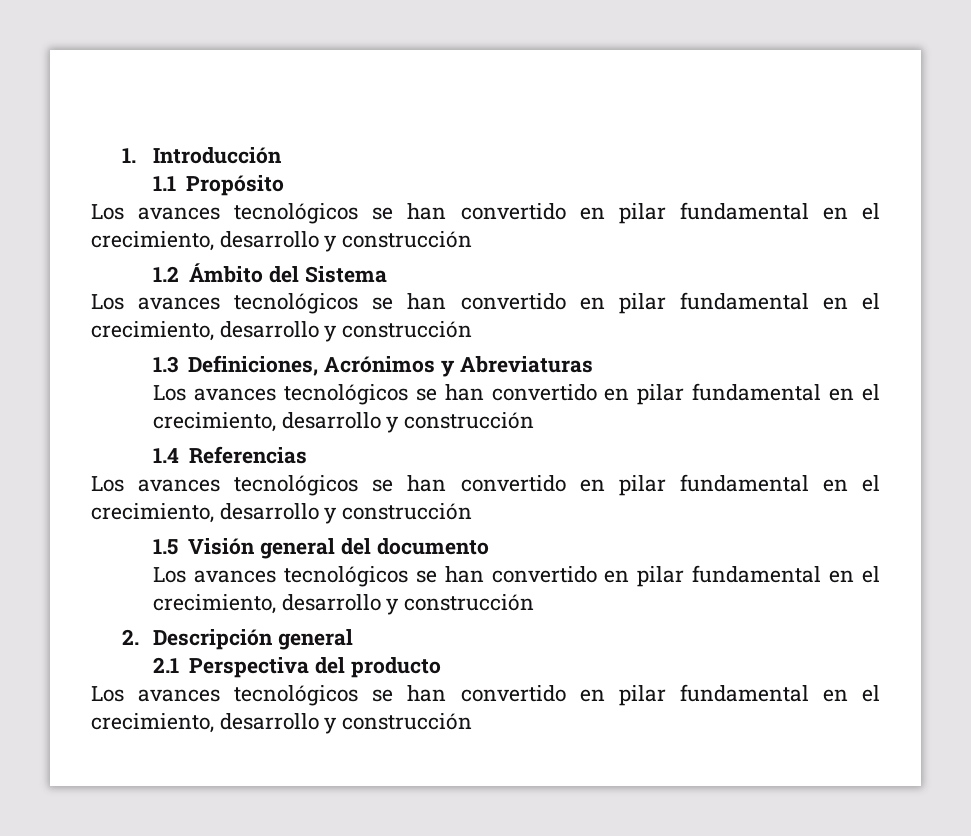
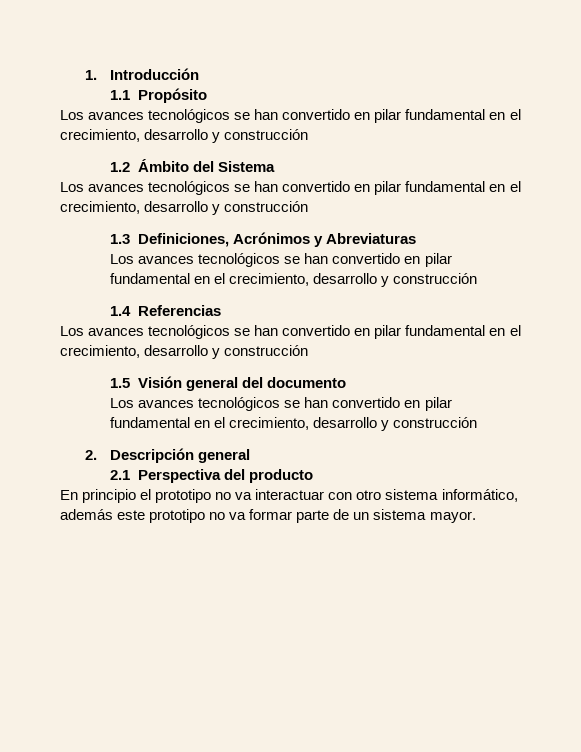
  2.1 Perspectiva del producto
- Los avances tecnológicos se han convertido en pilar fundamental en el crecimiento, desarrollo y construcción
+ En principio el prototipo no va interactuar con otro sistema informático, además este prototipo no va formar parte de un sistema mayor.

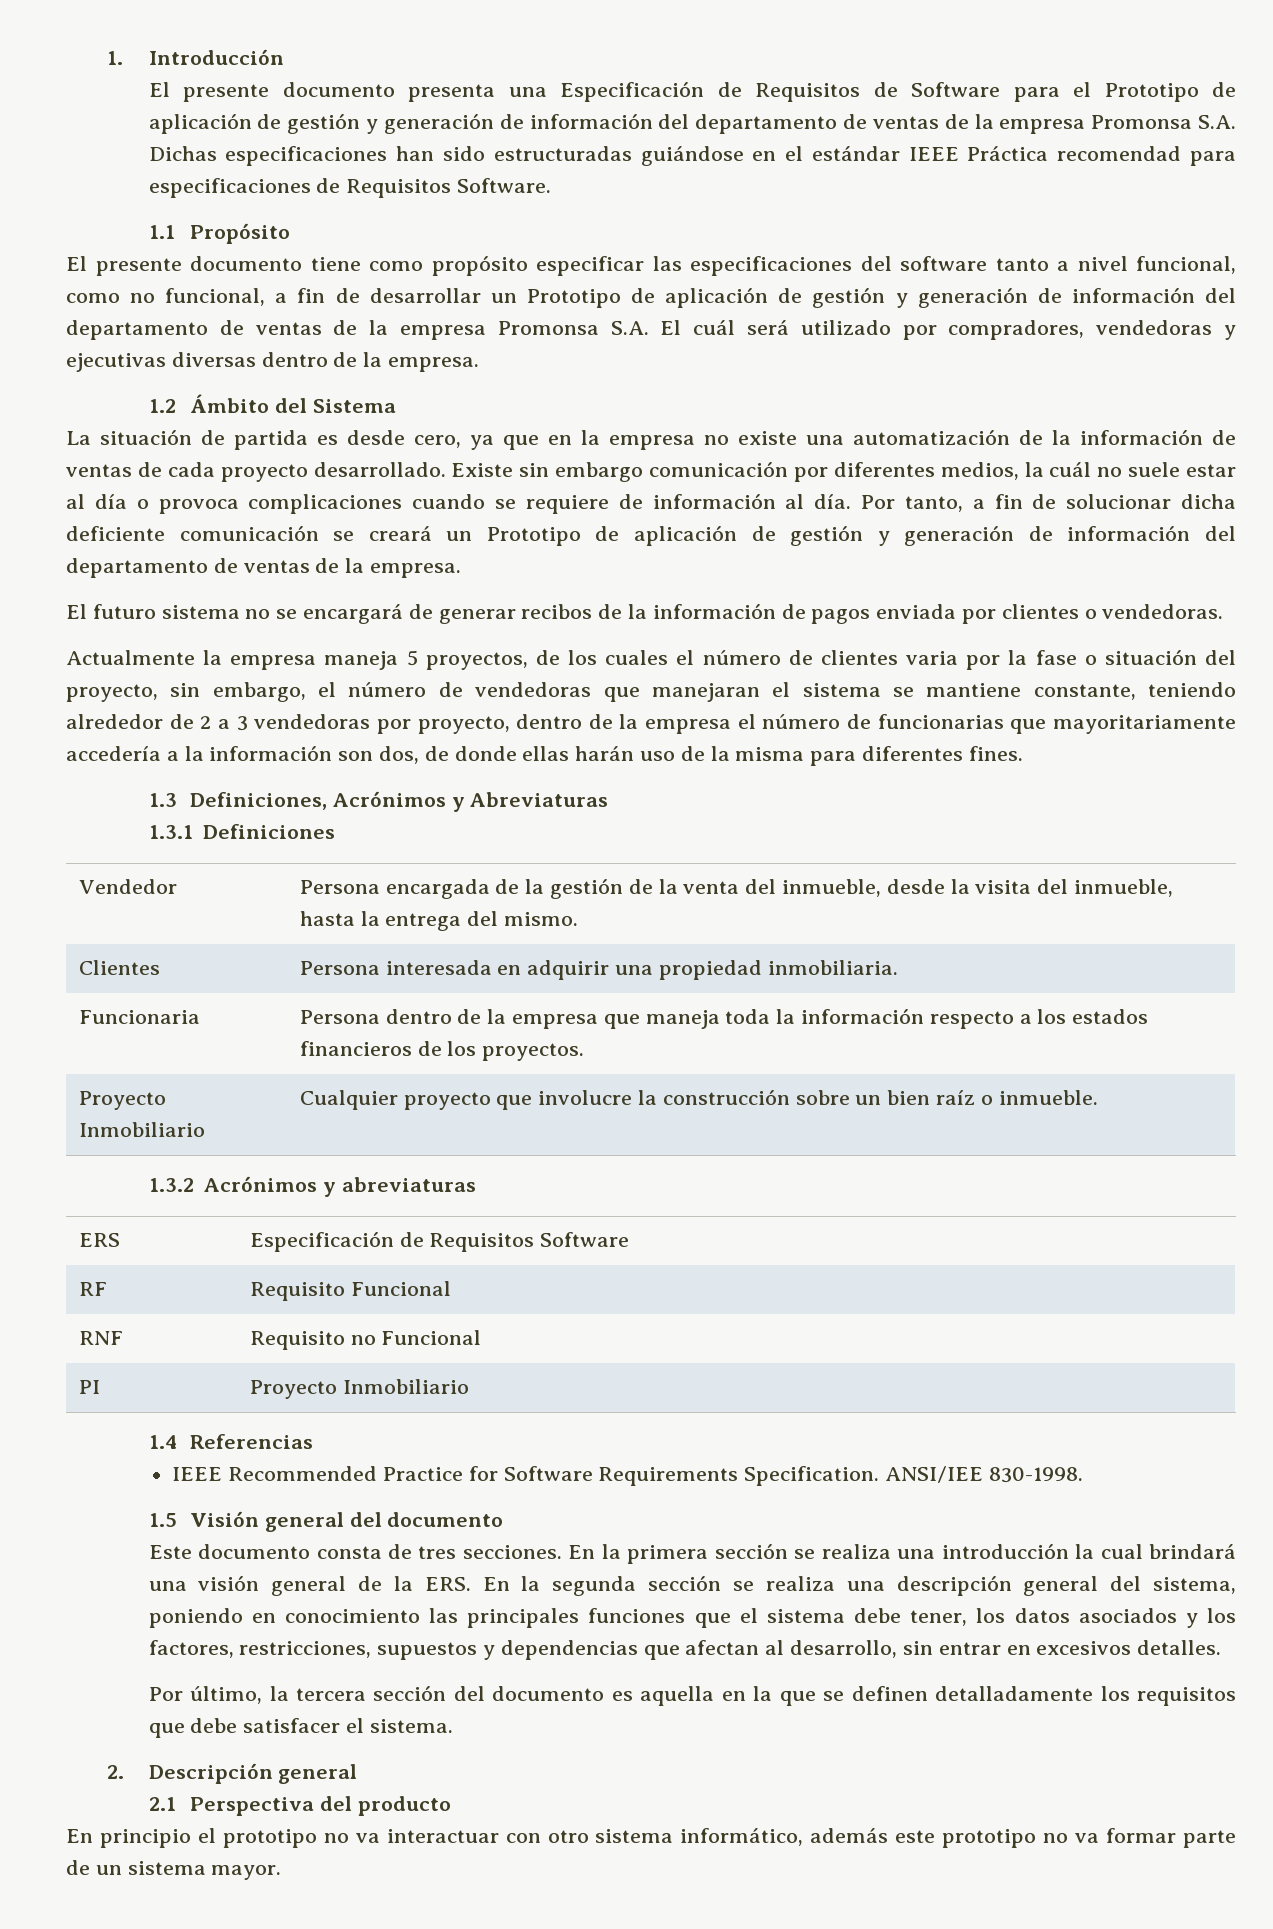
+ El presente documento presenta una Especificación de Requisitos de Software para el Prototipo de aplicación de gestión y generación de información del departamento de ventas de la empresa Promonsa S.A. Dichas especificaciones han sido estructuradas guiándose en el estándar IEEE Práctica recomendad para especificaciones de Requisitos Software.
  1.1 Propósito
- Los avances tecnológicos se han convertido en pilar fundamental en el crecimiento, desarrollo y construcción
+ El presente documento tiene como propósito especificar las especificaciones del software tanto a nivel funcional, como no funcional, a fin de desarrollar un Prototipo de aplicación de gestión y generación de información del departamento de ventas de la empresa Promonsa S.A. El cuál será utilizado por compradores, vendedoras y ejecutivas diversas dentro de la empresa.
  1.2 Ámbito del Sistema
- Los avances tecnológicos se han convertido en pilar fundamental en el crecimiento, desarrollo y construcción
+ La situación de partida es desde cero, ya que en la empresa no existe una automatización de la información de ventas de cada proyecto desarrollado. Existe sin embargo comunicación por diferentes medios, la cuál no suele estar al día o provoca complicaciones cuando se requiere de información al día. Por tanto, a fin de solucionar dicha deficiente comunicación se creará un Prototipo de aplicación de gestión y generación de información del departamento de ventas de la empresa.
+ El futuro sistema no se encargará de generar recibos de la información de pagos enviada por clientes o vendedoras.
+ Actualmente la empresa maneja 5 proyectos, de los cuales el número de clientes varia por la fase o situación del proyecto, sin embargo, el número de vendedoras que manejaran el sistema se mantiene constante, teniendo alrededor de 2 a 3 vendedoras por proyecto, dentro de la empresa el número de funcionarias que mayoritariamente accedería a la información son dos, de donde ellas harán uso de la misma para diferentes fines.
  1.3 Definiciones, Acrónimos y Abreviaturas
- Los avances tecnológicos se han convertido en pilar fundamental en el crecimiento, desarrollo y construcción
+ 1.3.1 Definiciones
+ Vendedor | Persona encargada de la gestión de la venta del inmueble, desde la visita del inmueble, hasta la entrega del mismo.
+ Clientes | Persona interesada en adquirir una propiedad inmobiliaria.
+ Funcionaria | Persona dentro de la empresa que maneja toda la información respecto a los estados financieros de los proyectos.
+ Proyecto Inmobiliario | Cualquier proyecto que involucre la construcción sobre un bien raíz o inmueble.
+ 1.3.2 Acrónimos y abreviaturas
+ ERS | Especificación de Requisitos Software
+ RF | Requisito Funcional
+ RNF | Requisito no Funcional
+ PI | Proyecto Inmobiliario
  1.4 Referencias
- Los avances tecnológicos se han convertido en pilar fundamental en el crecimiento, desarrollo y construcción
+ IEEE Recommended Practice for Software Requirements Specification. ANSI/IEE 830-1998.
  1.5 Visión general del documento
- Los avances tecnológicos se han convertido en pilar fundamental en el crecimiento, desarrollo y construcción
+ Este documento consta de tres secciones. En la primera sección se realiza una introducción la cual brindará una visión general de la ERS. En la segunda sección se realiza una descripción general del sistema, poniendo en conocimiento las principales funciones que el sistema debe tener, los datos asociados y los factores, restricciones, supuestos y dependencias que afectan al desarrollo, sin entrar en excesivos detalles.
+ Por último, la tercera sección del documento es aquella en la que se definen detalladamente los requisitos que debe satisfacer el sistema.

